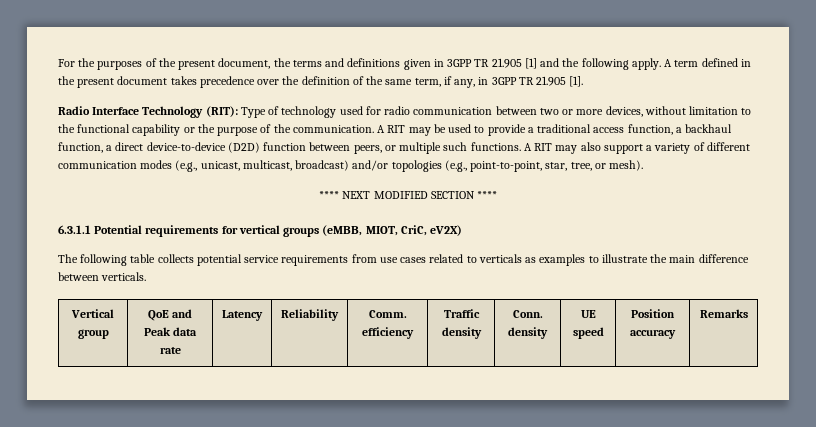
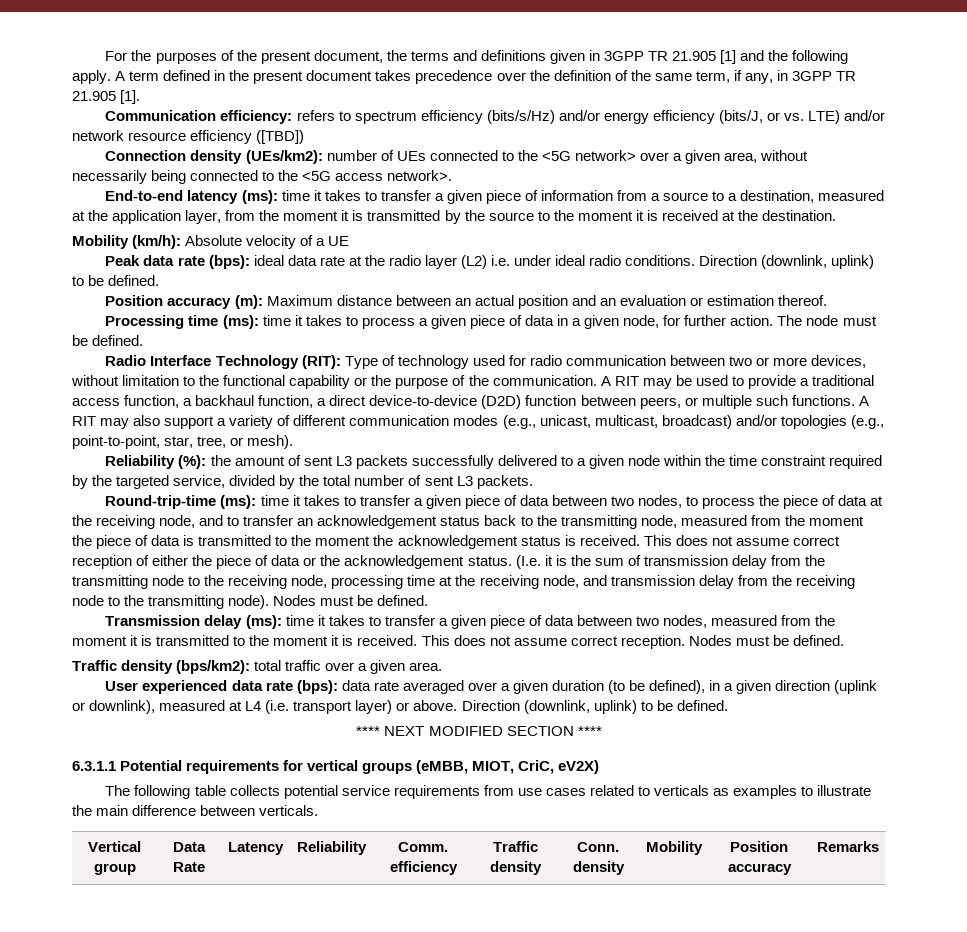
+ Communication efficiency: refers to spectrum efficiency (bits/s/Hz) and/or energy efficiency (bits/J, or vs. LTE) and/or network resource efficiency ([TBD])
+ Connection density (UEs/km2): number of UEs connected to the <5G network> over a given area, without necessarily being connected to the <5G access network>.
+ End-to-end latency (ms): time it takes to transfer a given piece of information from a source to a destination, measured at the application layer, from the moment it is transmitted by the source to the moment it is received at the destination.
+ Mobility (km/h): Absolute velocity of a UE
+ Peak data rate (bps): ideal data rate at the radio layer (L2) i.e. under ideal radio conditions. Direction (downlink, uplink) to be defined.
+ Position accuracy (m): Maximum distance between an actual position and an evaluation or estimation thereof.
+ Processing time (ms): time it takes to process a given piece of data in a given node, for further action. The node must be defined.
+ Reliability (%): the amount of sent L3 packets successfully delivered to a given node within the time constraint required by the targeted service, divided by the total number of sent L3 packets.
+ Round-trip-time (ms): time it takes to transfer a given piece of data between two nodes, to process the piece of data at the receiving node, and to transfer an acknowledgement status back to the transmitting node, measured from the moment the piece of data is transmitted to the moment the acknowledgement status is received. This does not assume correct reception of either the piece of data or the acknowledgement status. (I.e. it is the sum of transmission delay from the transmitting node to the receiving node, processing time at the receiving node, and transmission delay from the receiving node to the transmitting node). Nodes must be defined.
+ Transmission delay (ms): time it takes to transfer a given piece of data between two nodes, measured from the moment it is transmitted to the moment it is received. This does not assume correct reception. Nodes must be defined.
+ Traffic density (bps/km2): total traffic over a given area.
+ User experienced data rate (bps): data rate averaged over a given duration (to be defined), in a given direction (uplink or downlink), measured at L4 (i.e. transport layer) or above. Direction (downlink, uplink) to be defined.
- Vertical group | QoE and Peak data rate | Latency | Reliability | Comm. efficiency | Traffic density | Conn. density | UE speed | Position accuracy | Remarks
+ Vertical group | Data Rate | Latency | Reliability | Comm. efficiency | Traffic density | Conn. density | Mobility | Position accuracy | Remarks

